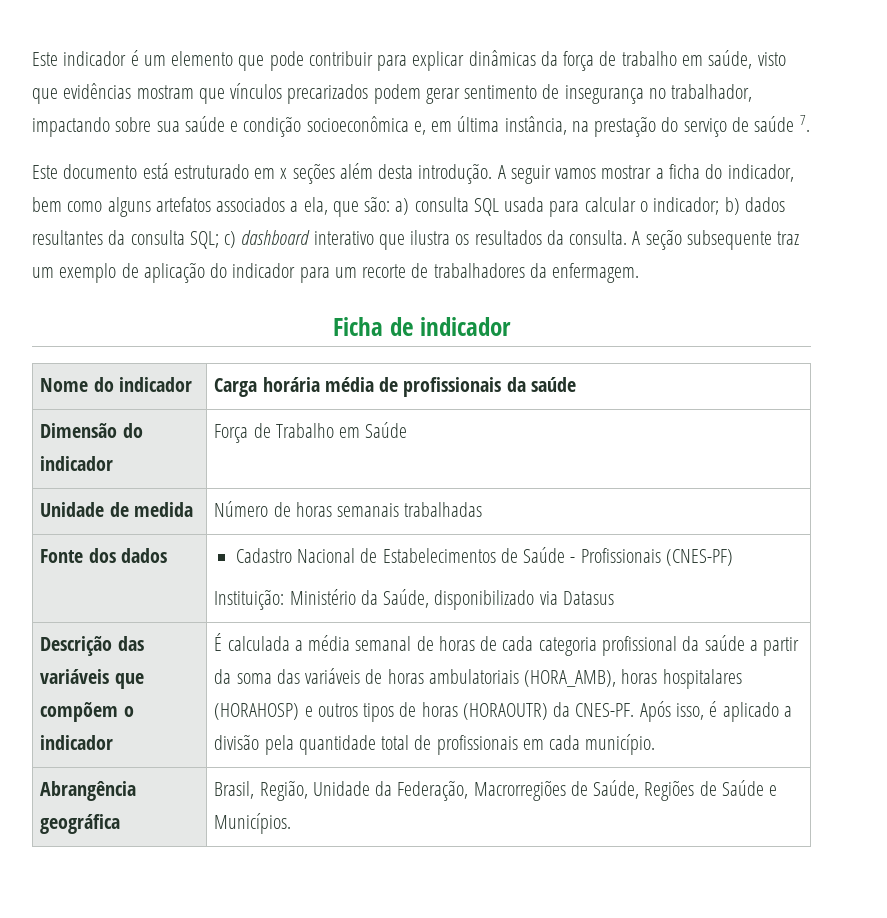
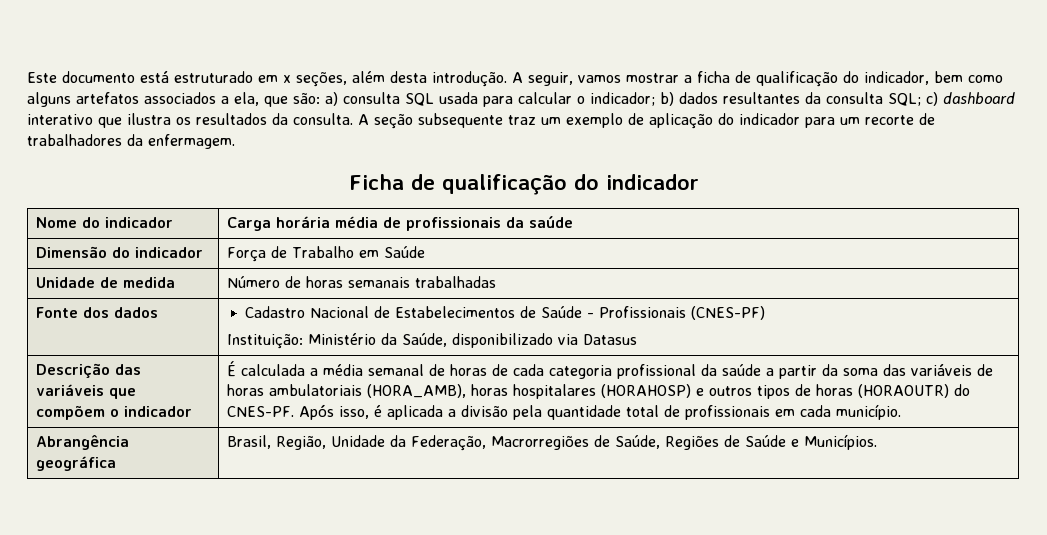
- Este indicador é um elemento que pode contribuir para explicar dinâmicas da força de trabalho em saúde, visto que evidências mostram que vínculos precarizados podem gerar sentimento de insegurança no trabalhador, impactando sobre sua saúde e condição socioeconômica e, em última instância, na prestação do serviço de saúde 7.
- Este documento está estruturado em x seções além desta introdução.
+ Este documento está estruturado em x seções, além desta introdução.
- A seguir vamos mostrar a ficha do indicador, bem como alguns artefatos associados a ela, que são: a) consulta SQL usada para calcular o indicador; b) dados resultantes da consulta SQL; c) dashboard interativo que ilustra os resultados da consulta.
+ A seguir, vamos mostrar a ficha de qualificação do indicador, bem como alguns artefatos associados a ela, que são: a) consulta SQL usada para calcular o indicador; b) dados resultantes da consulta SQL; c) dashboard interativo que ilustra os resultados da consulta.
- Ficha de indicador
+ Ficha de qualificação do indicador
- É calculada a média semanal de horas de cada categoria profissional da saúde a partir da soma das variáveis de horas ambulatoriais (HORA_AMB), horas hospitalares (HORAHOSP) e outros tipos de horas (HORAOUTR) da CNES-PF.
+ É calculada a média semanal de horas de cada categoria profissional da saúde a partir da soma das variáveis de horas ambulatoriais (HORA_AMB), horas hospitalares (HORAHOSP) e outros tipos de horas (HORAOUTR) do CNES-PF.
- Após isso, é aplicado a divisão pela quantidade total de profissionais em cada município.
+ Após isso, é aplicada a divisão pela quantidade total de profissionais em cada município.

